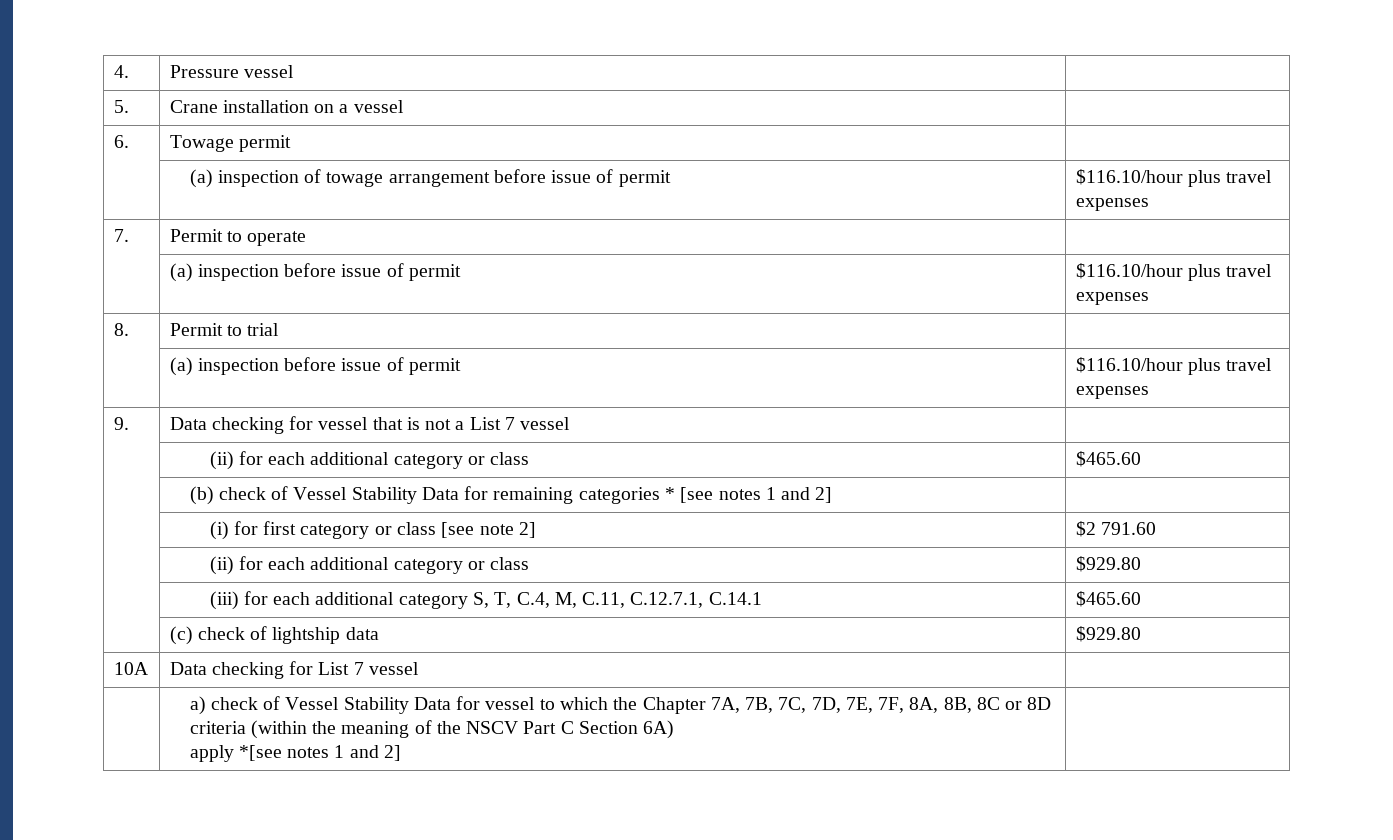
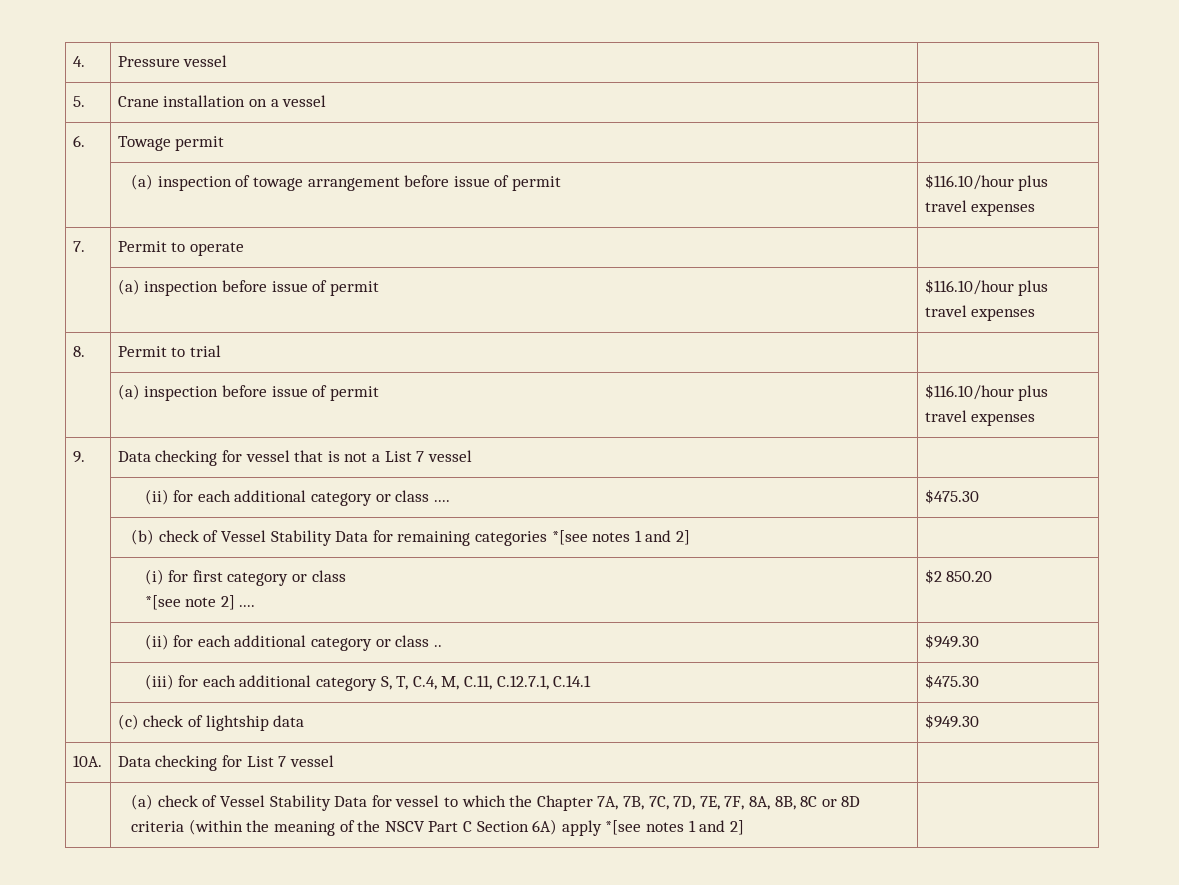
- | (ii) for each additional category or class | $465.60
+ | (ii) for each additional category or class .... | $475.30
- | (b) check of Vessel Stability Data for remaining categories * [see notes 1 and 2] |
+ | (b) check of Vessel Stability Data for remaining categories *[see notes 1 and 2] |
- | (i) for first category or class [see note 2] | $2 791.60
- | (ii) for each additional category or class | $929.80
+ | (i) for first category or class
+ *[see note 2] .... | $2 850.20
+ | (ii) for each additional category or class .. | $949.30
- | (iii) for each additional category S, T, C.4, M, C.11, C.12.7.1, C.14.1 | $465.60
+ | (iii) for each additional category S, T, C.4, M, C.11, C.12.7.1, C.14.1 | $475.30
- | (c) check of lightship data | $929.80
- 10A | Data checking for List 7 vessel |
+ | (c) check of lightship data | $949.30
+ 10A. | Data checking for List 7 vessel |
- | a) check of Vessel Stability Data for vessel to which the Chapter 7A, 7B, 7C, 7D, 7E, 7F, 8A, 8B, 8C or 8D criteria (within the meaning of the NSCV Part C Section 6A)
- apply *[see notes 1 and 2] |
+ | (a) check of Vessel Stability Data for vessel to which the Chapter 7A, 7B, 7C, 7D, 7E, 7F, 8A, 8B, 8C or 8D criteria (within the meaning of the NSCV Part C Section 6A) apply *[see notes 1 and 2] |

